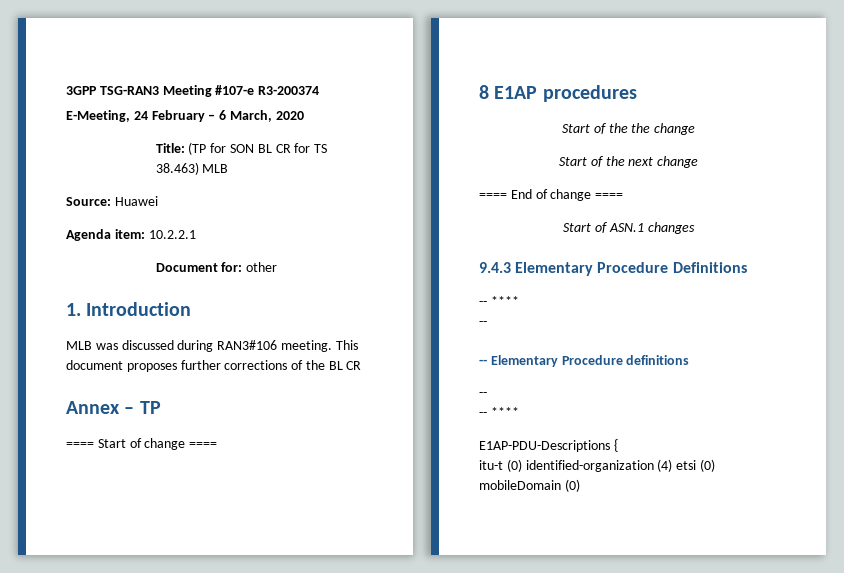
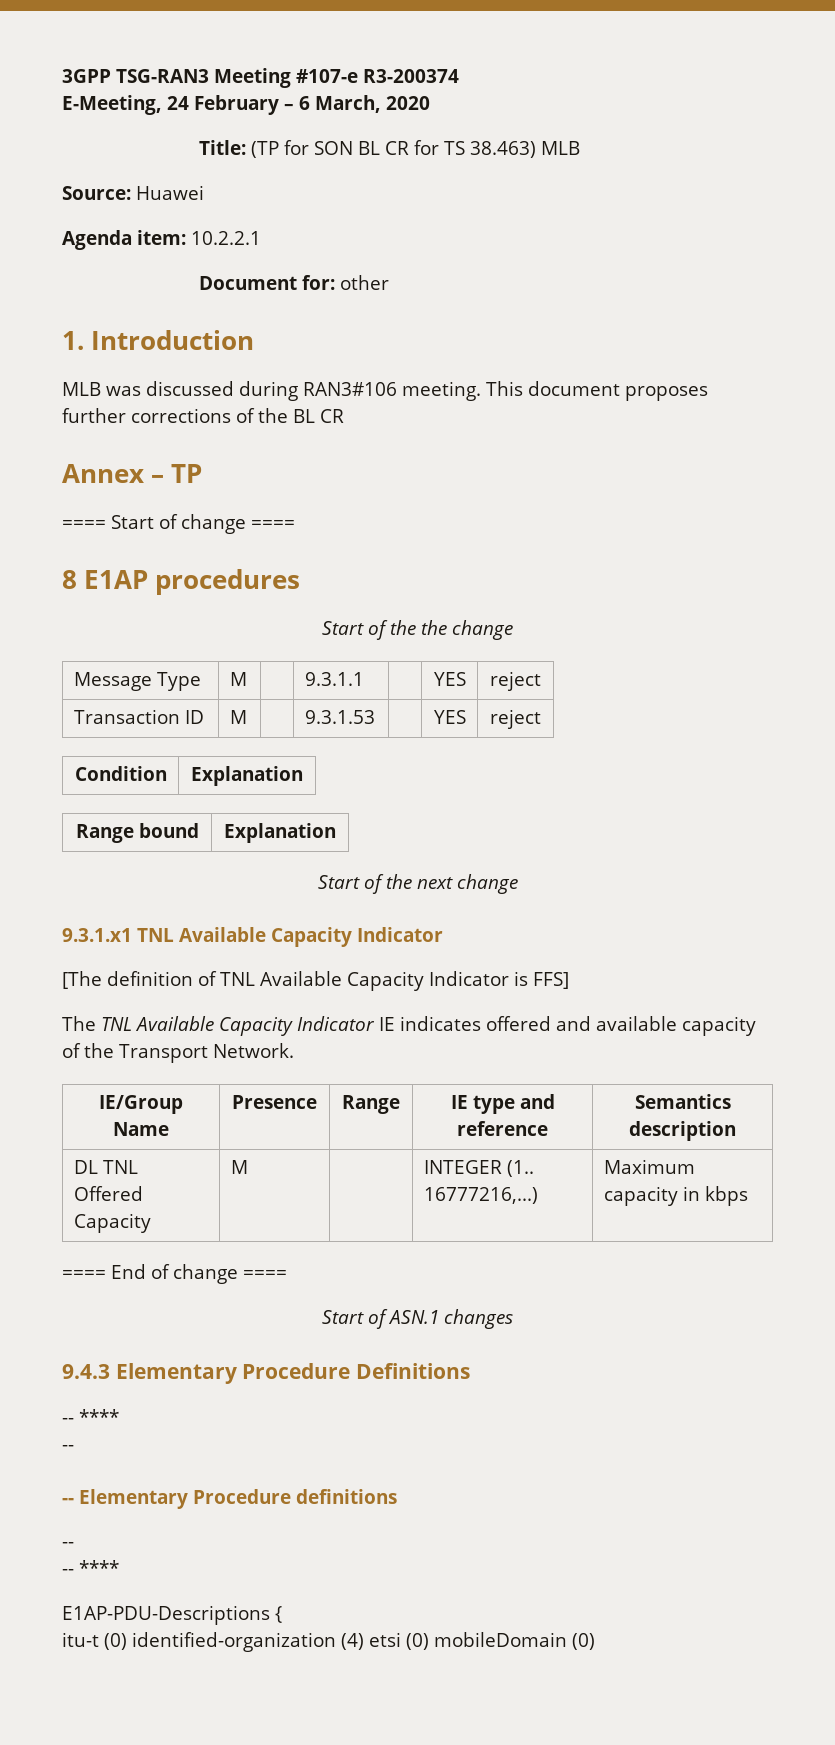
+ Message Type | M | | 9.3.1.1 | | YES | reject
+ Transaction ID | M | | 9.3.1.53 | | YES | reject
+ Condition | Explanation
+ Range bound | Explanation
+ 9.3.1.x1 TNL Available Capacity Indicator
+ [The definition of TNL Available Capacity Indicator is FFS]
+ The TNL Available Capacity Indicator IE indicates offered and available capacity of the Transport Network.
+ IE/Group Name | Presence | Range | IE type and reference | Semantics description
+ DL TNL Offered Capacity | M | | INTEGER (1.. 16777216,...) | Maximum capacity in kbps

